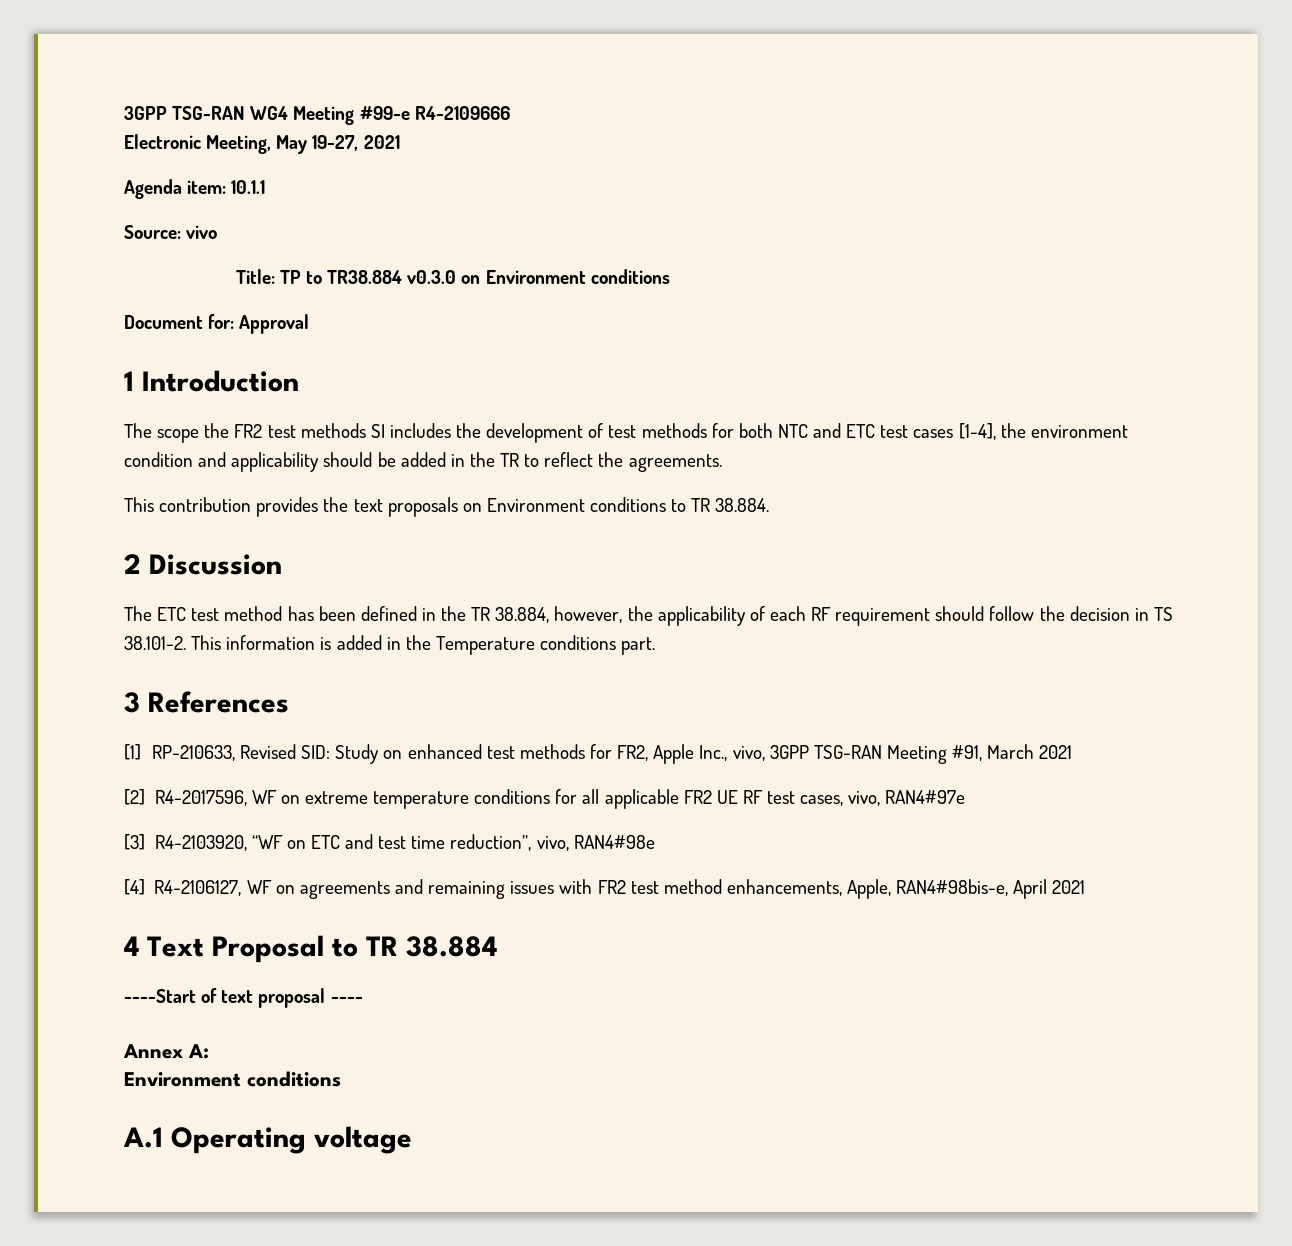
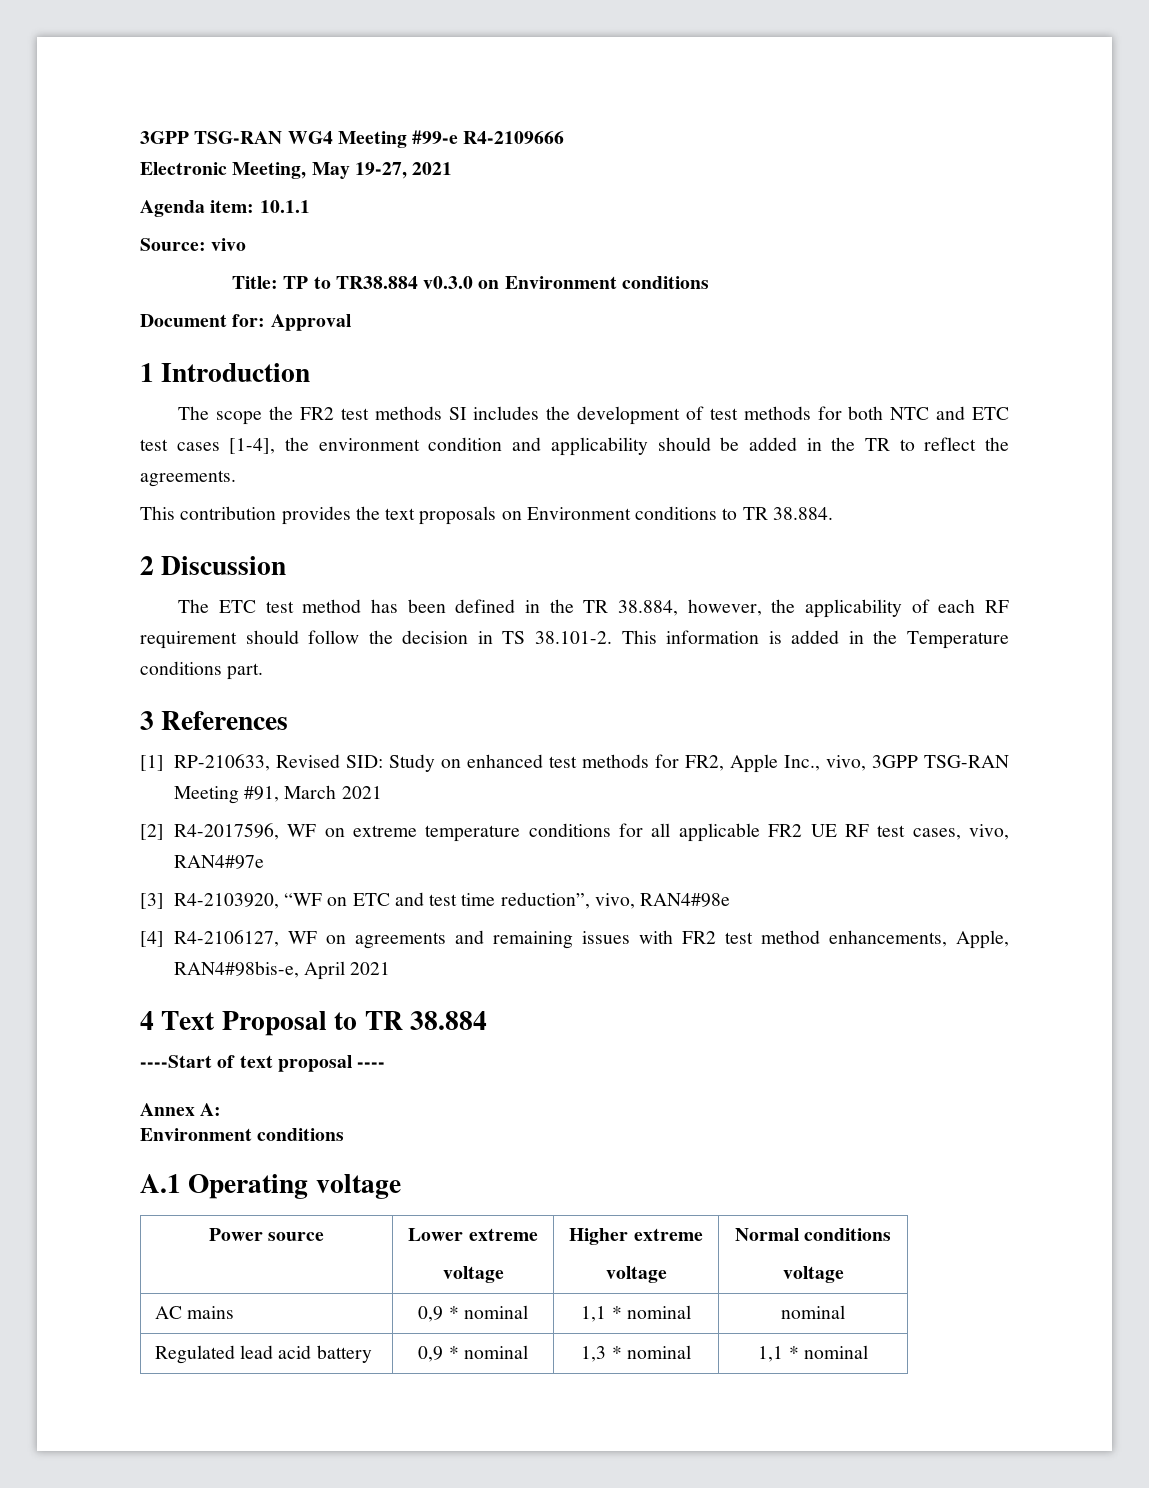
+ Power source | Lower extreme
+ voltage | Higher extreme
+ voltage | Normal conditions
+ voltage
+ AC mains | 0,9 * nominal | 1,1 * nominal | nominal
+ Regulated lead acid battery | 0,9 * nominal | 1,3 * nominal | 1,1 * nominal

